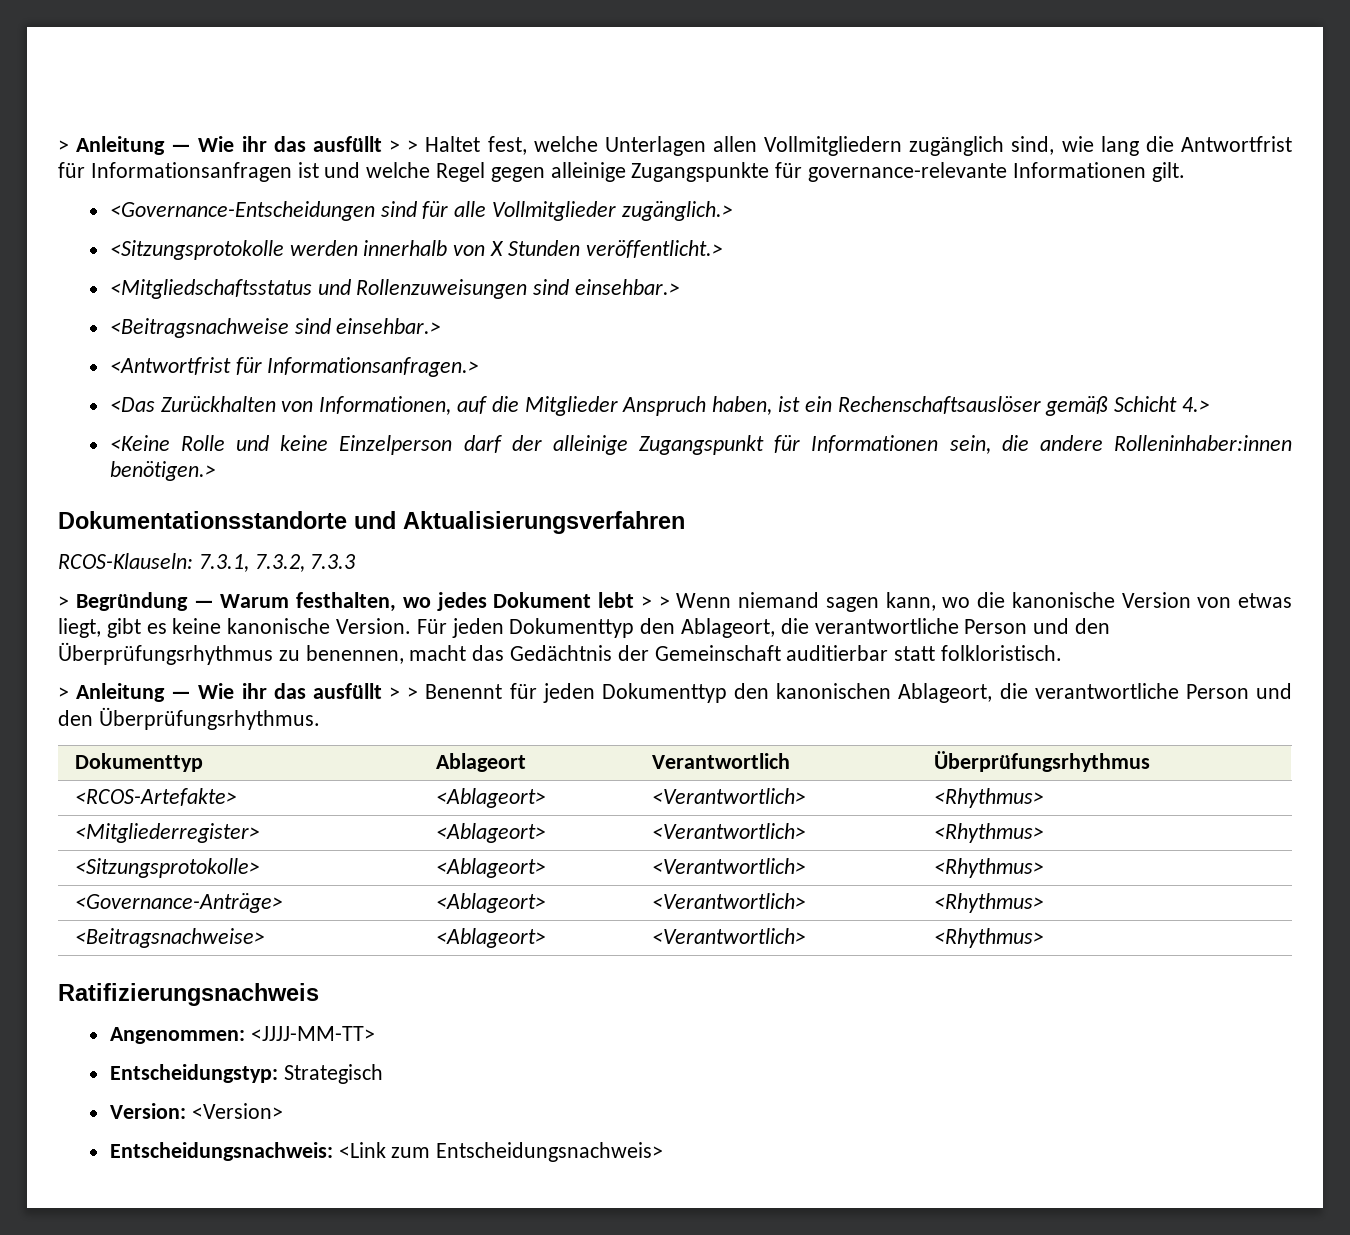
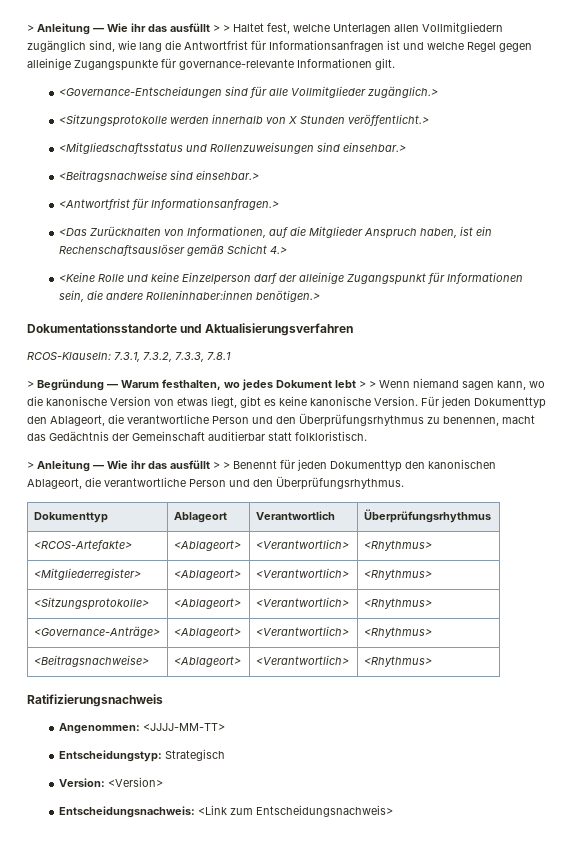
- RCOS-Klauseln: 7.3.1, 7.3.2, 7.3.3
+ RCOS-Klauseln: 7.3.1, 7.3.2, 7.3.3, 7.8.1

